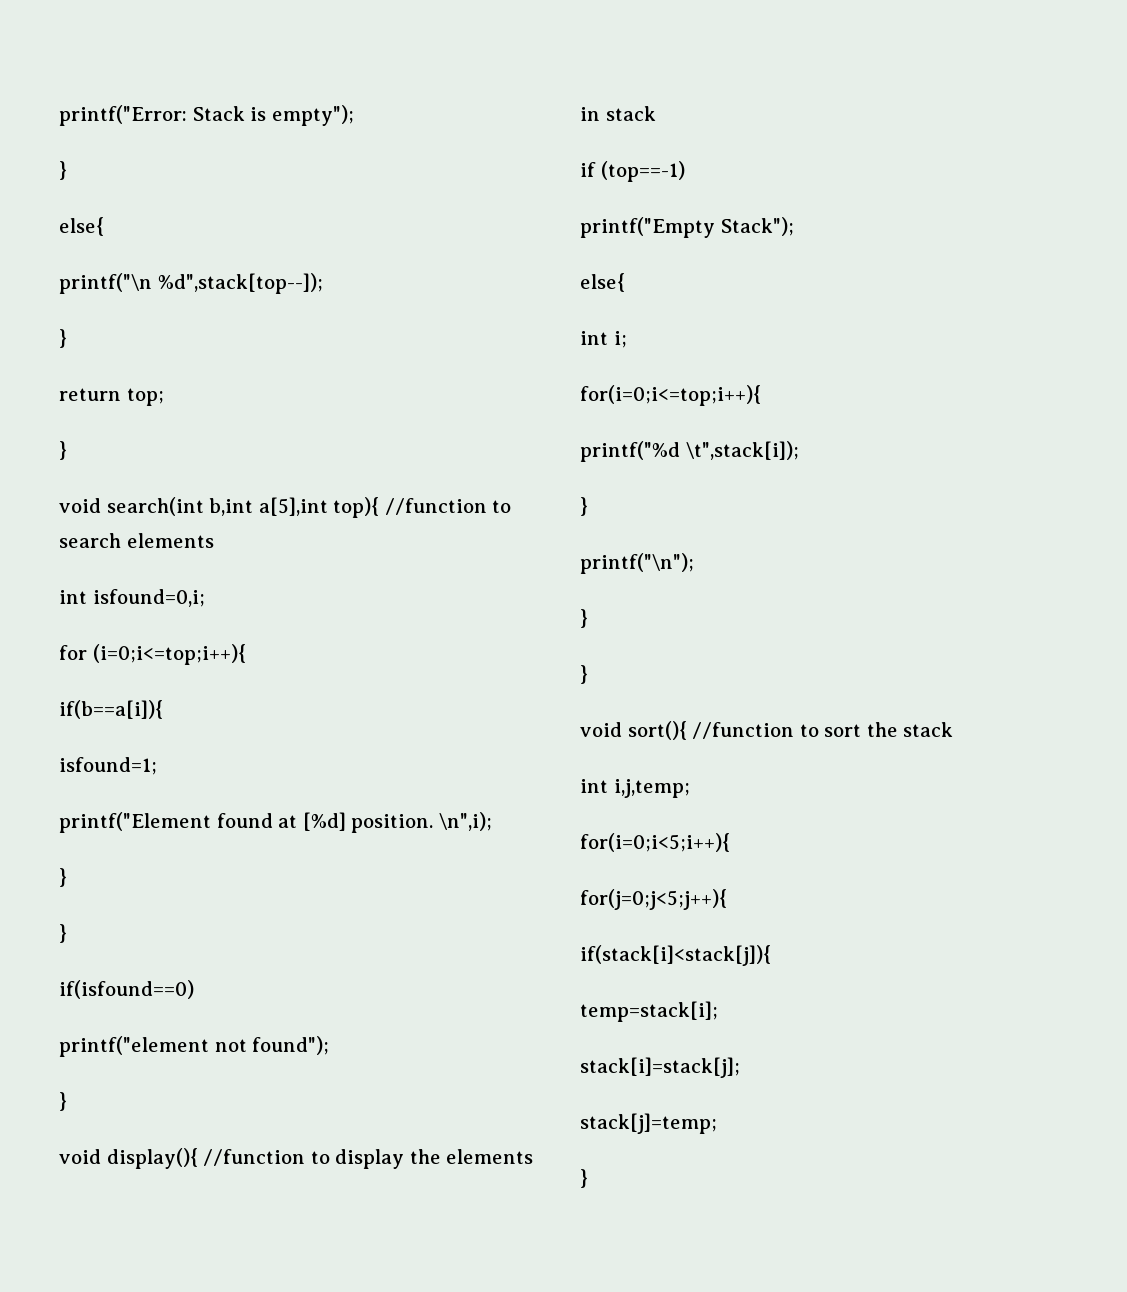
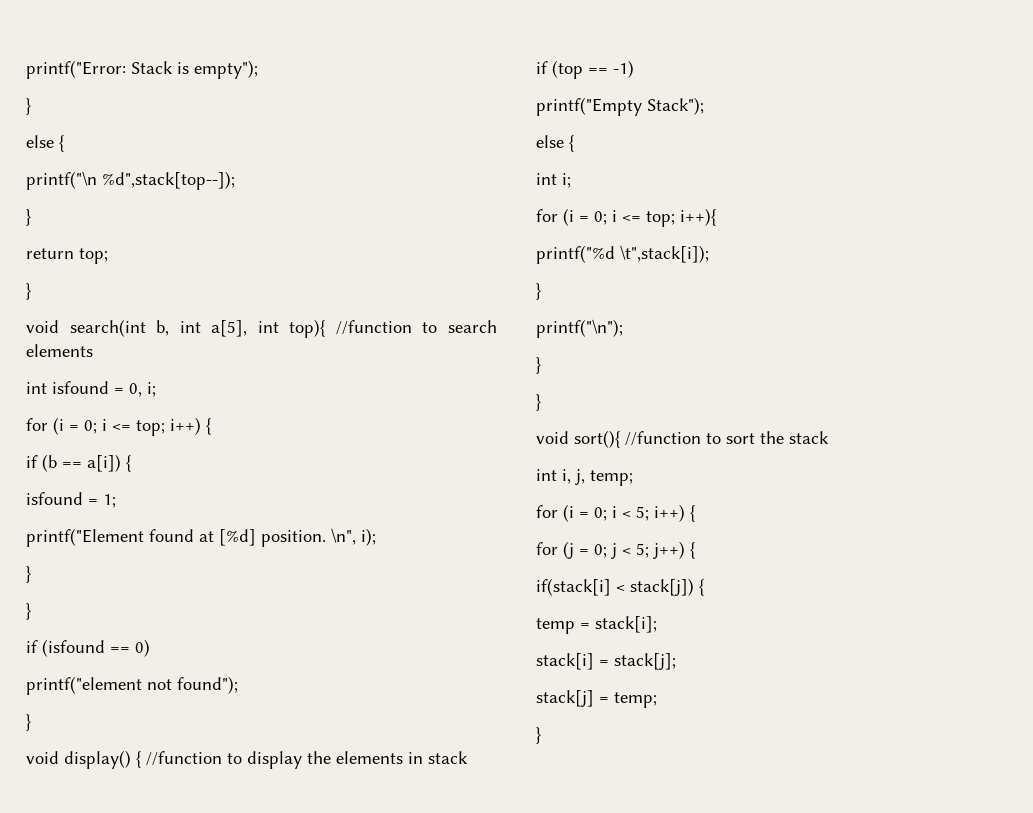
  printf("Error: Stack is empty");
  }
- else{
+ else {
- void search(int b,int a[5],int top){ //function to search elements
+ void search(int b, int a[5], int top){ //function to search elements
- int isfound=0,i;
- for (i=0;i<=top;i++){
- if(b==a[i]){
- isfound=1;
+ int isfound = 0, i;
+ for (i = 0; i <= top; i++) {
+ if (b == a[i]) {
+ isfound = 1;
- \n",i);
+ \n", i);
  }
  }
- if(isfound==0)
+ if (isfound == 0)
- void display(){ //function to display the elements in stack
+ void display() { //function to display the elements in stack
- if (top==-1)
+ if (top == -1)
  printf("Empty Stack");
- else{
+ else {
- for(i=0;i<=top;i++){
+ for (i = 0; i <= top; i++){
- int i,j,temp;
- for(i=0;i<5;i++){
- for(j=0;j<5;j++){
- if(stack[i]<stack[j]){
- temp=stack[i];
- stack[i]=stack[j];
- stack[j]=temp;
+ int i, j, temp;
+ for (i = 0; i < 5; i++) {
+ for (j = 0; j < 5; j++) {
+ if(stack[i] < stack[j]) {
+ temp = stack[i];
+ stack[i] = stack[j];
+ stack[j] = temp;

